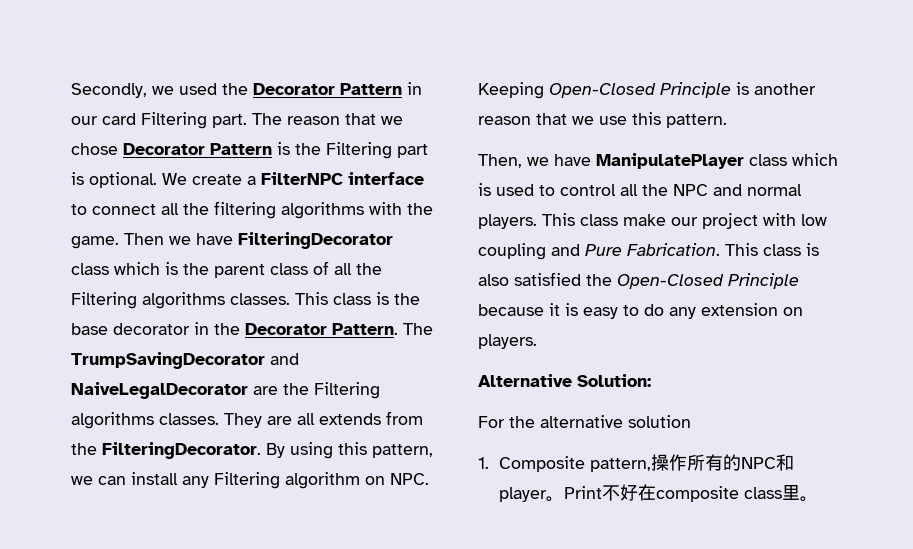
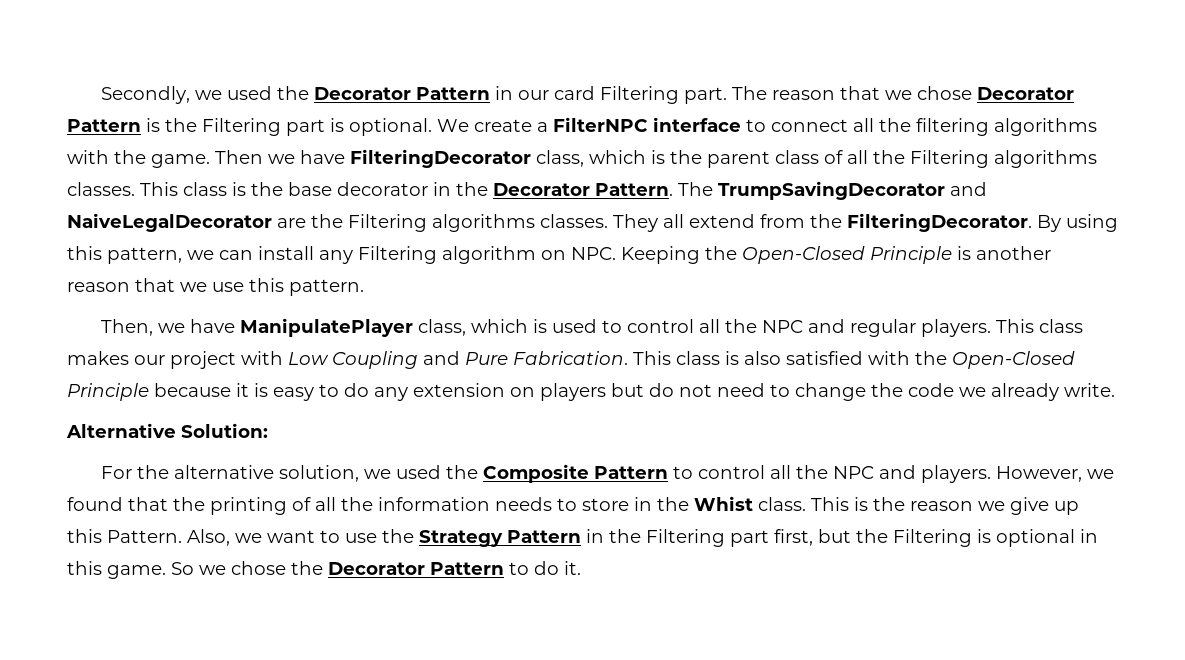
- Then we have FilteringDecorator class which is the parent class of all the Filtering algorithms classes.
+ Then we have FilteringDecorator class, which is the parent class of all the Filtering algorithms classes.
- They are all extends from the FilteringDecorator.
+ They all extend from the FilteringDecorator.
- By using this pattern, we can install any Filtering algorithm on NPC. Keeping Open-Closed Principle is another reason that we use this pattern.
+ By using this pattern, we can install any Filtering algorithm on NPC. Keeping the Open-Closed Principle is another reason that we use this pattern.
- Then, we have ManipulatePlayer class which is used to control all the NPC and normal players.
+ Then, we have ManipulatePlayer class, which is used to control all the NPC and regular players.
- This class make our project with low coupling and Pure Fabrication.
+ This class makes our project with Low Coupling and Pure Fabrication.
- This class is also satisfied the Open-Closed Principle because it is easy to do any extension on players.
+ This class is also satisfied with the Open-Closed Principle because it is easy to do any extension on players but do not need to change the code we already write.
- For the alternative solution
- 1. Composite pattern,操作所有的NPC和player。Print不好在composite class里。
+ For the alternative solution, we used the Composite Pattern to control all the NPC and players. However, we found that the printing of all the information needs to store in the Whist class. This is the reason we give up this Pattern. Also, we want to use the Strategy Pattern in the Filtering part first, but the Filtering is optional in this game. So we chose the Decorator Pattern to do it.

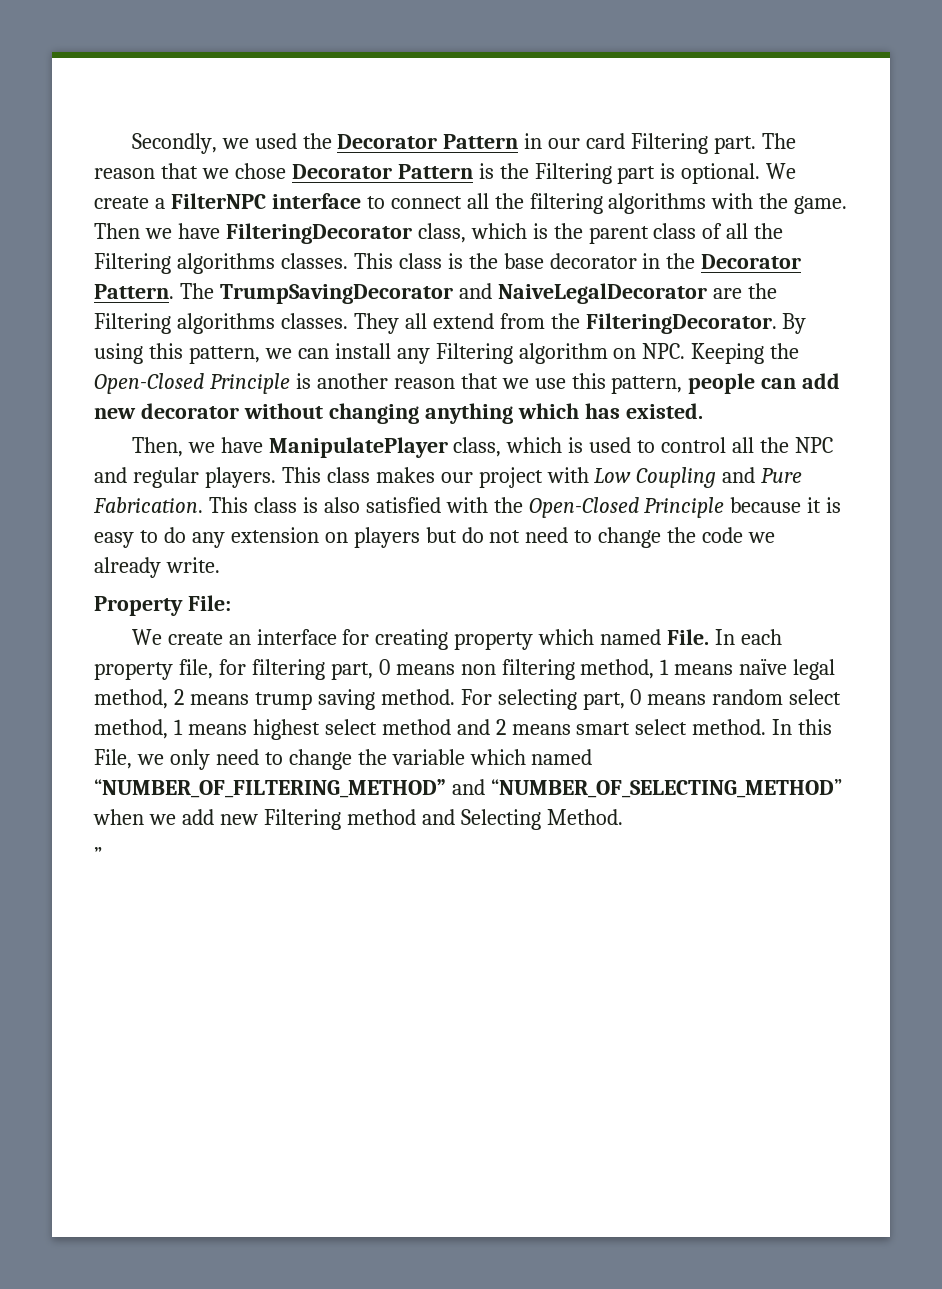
- By using this pattern, we can install any Filtering algorithm on NPC. Keeping the Open-Closed Principle is another reason that we use this pattern.
+ By using this pattern, we can install any Filtering algorithm on NPC. Keeping the Open-Closed Principle is another reason that we use this pattern, people can add new decorator without changing anything which has existed.
- Alternative Solution:
- For the alternative solution, we used the Composite Pattern to control all the NPC and players. However, we found that the printing of all the information needs to store in the Whist class. This is the reason we give up this Pattern. Also, we want to use the Strategy Pattern in the Filtering part first, but the Filtering is optional in this game. So we chose the Decorator Pattern to do it.
+ Property File:
+ We create an interface for creating property which named File. In each property file, for filtering part, 0 means non filtering method, 1 means naïve legal method, 2 means trump saving method. For selecting part, 0 means random select method, 1 means highest select method and 2 means smart select method. In this File, we only need to change the variable which named “NUMBER_OF_FILTERING_METHOD” and “NUMBER_OF_SELECTING_METHOD” when we add new Filtering method and Selecting Method.
+ ”

